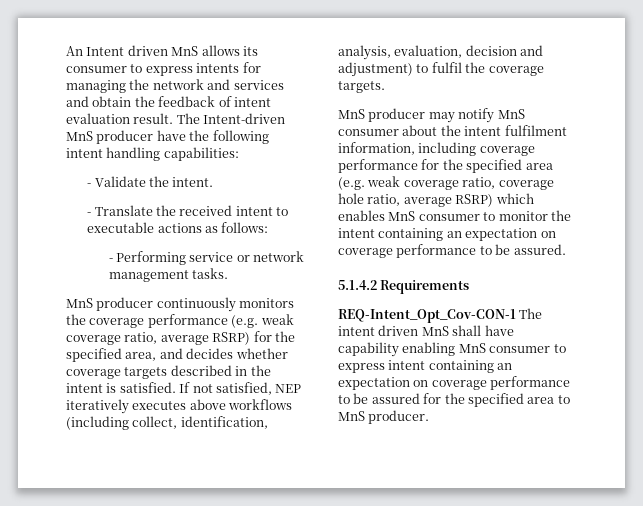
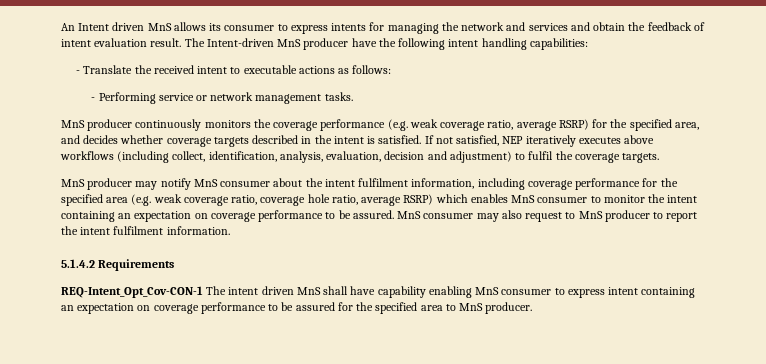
- - Validate the intent.
+ MnS consumer may also request to MnS producer to report the intent fulfilment information.

